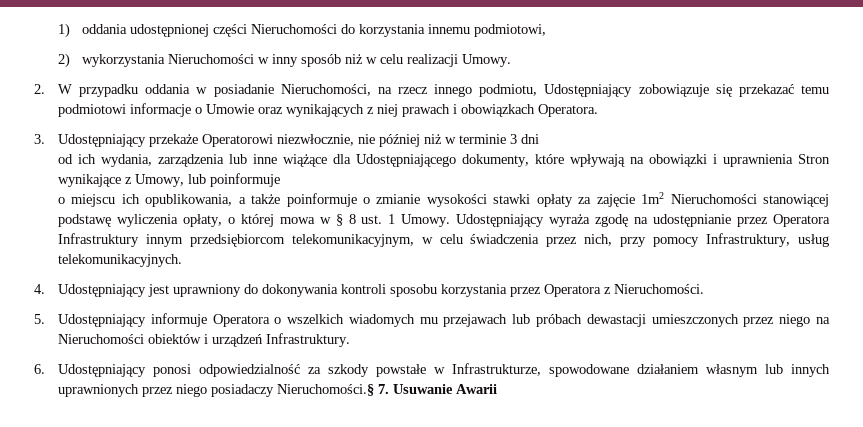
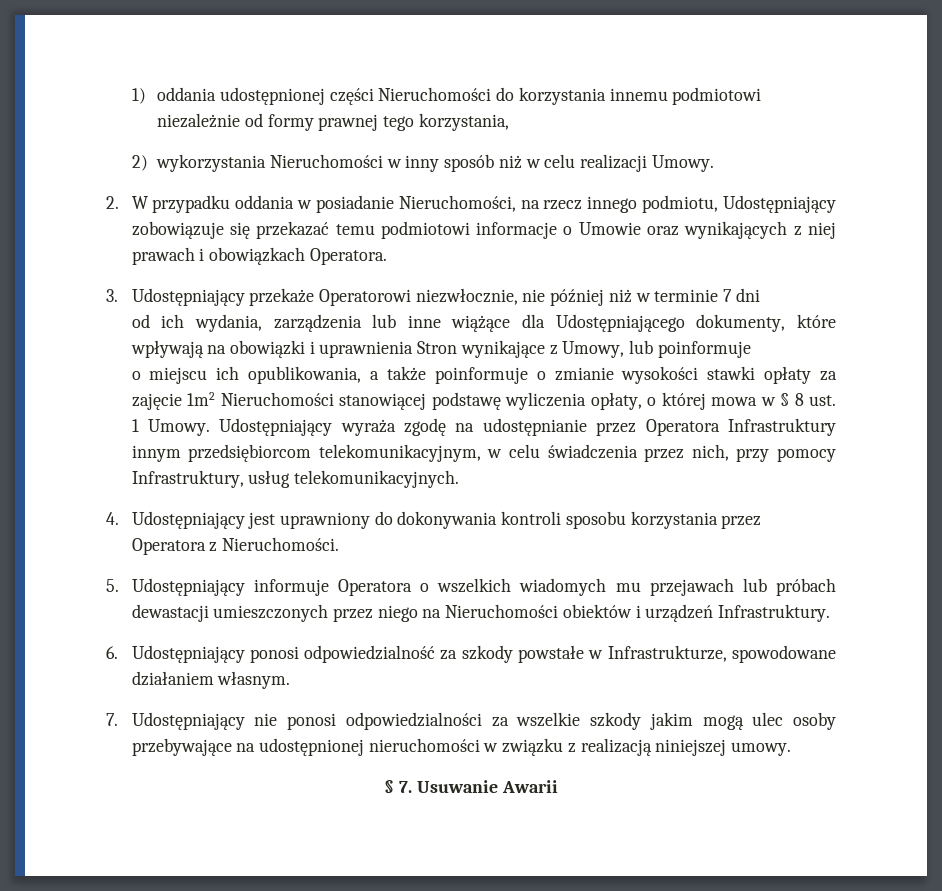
- 1) oddania udostępnionej części Nieruchomości do korzystania innemu podmiotowi,
+ 1) oddania udostępnionej części Nieruchomości do korzystania innemu podmiotowi niezależnie od formy prawnej tego korzystania,
- 3. Udostępniający przekaże Operatorowi niezwłocznie, nie później niż w terminie 3 dni
+ 3. Udostępniający przekaże Operatorowi niezwłocznie, nie później niż w terminie 7 dni
- 6. Udostępniający ponosi odpowiedzialność za szkody powstałe w Infrastrukturze, spowodowane działaniem własnym lub innych uprawnionych przez niego posiadaczy Nieruchomości.§ 7. Usuwanie Awarii
+ 6. Udostępniający ponosi odpowiedzialność za szkody powstałe w Infrastrukturze, spowodowane działaniem własnym.
+ 7. Udostępniający nie ponosi odpowiedzialności za wszelkie szkody jakim mogą ulec osoby przebywające na udostępnionej nieruchomości w związku z realizacją niniejszej umowy.
+ § 7. Usuwanie Awarii

